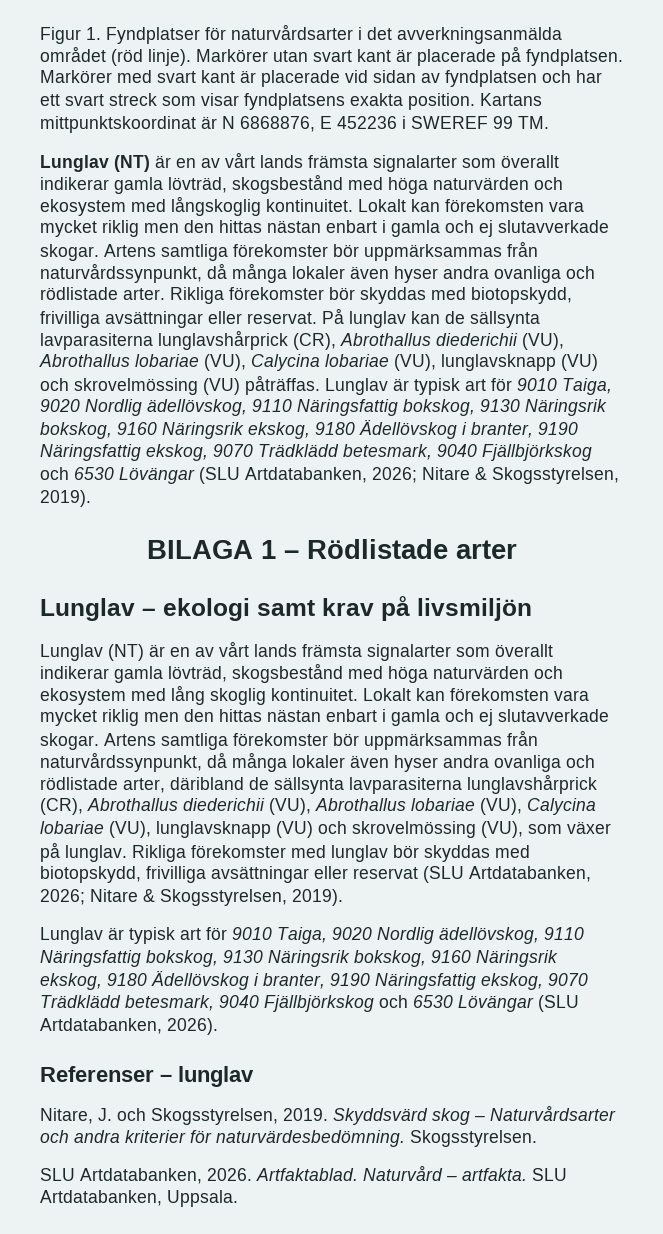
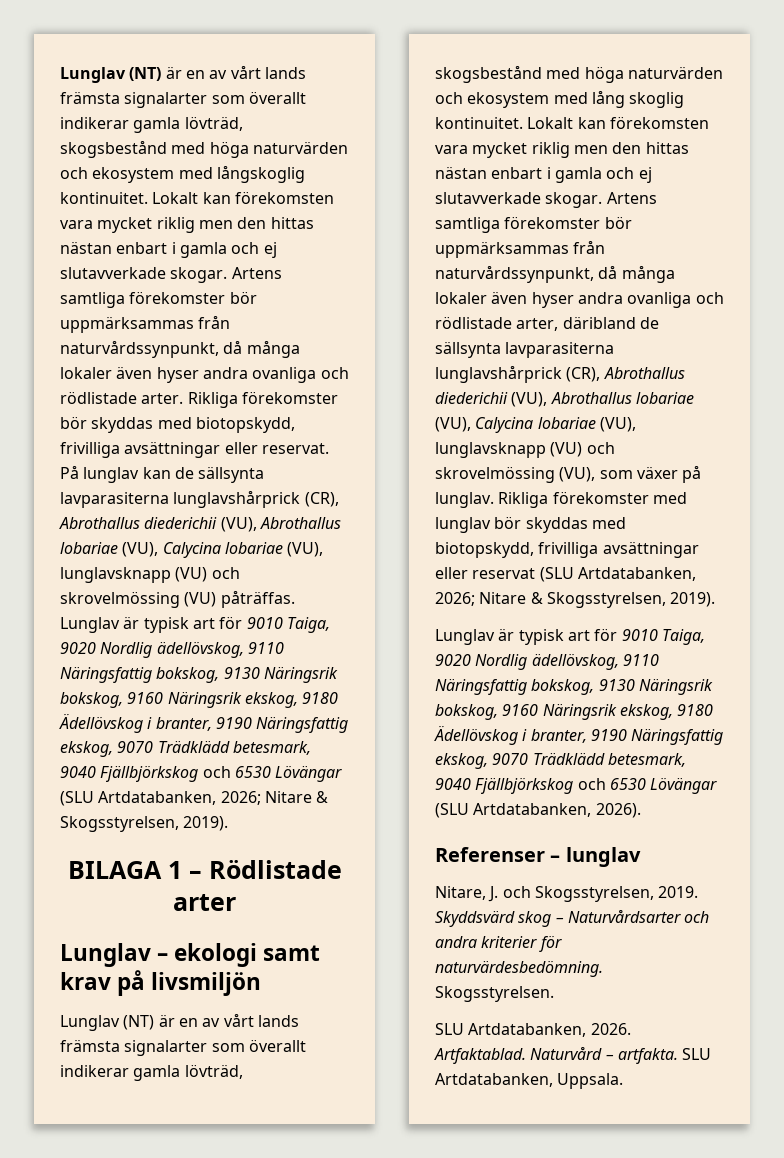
- Figur 1. Fyndplatser för naturvårdsarter i det avverkningsanmälda området (röd linje). Markörer utan svart kant är placerade på fyndplatsen. Markörer med svart kant är placerade vid sidan av fyndplatsen och har ett svart streck som visar fyndplatsens exakta position. Kartans mittpunktskoordinat är N 6868876, E 452236 i SWEREF 99 TM.

